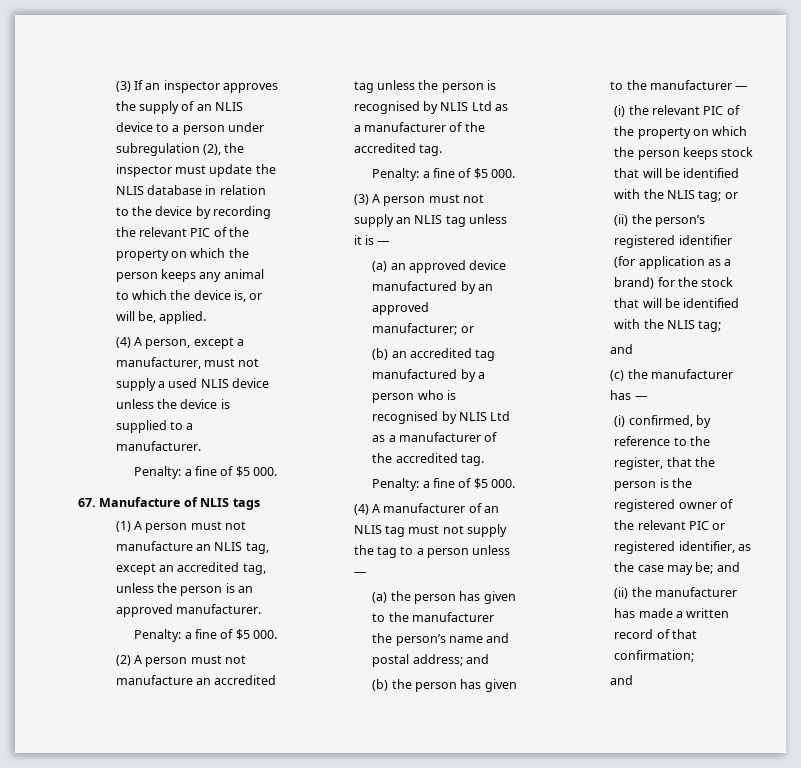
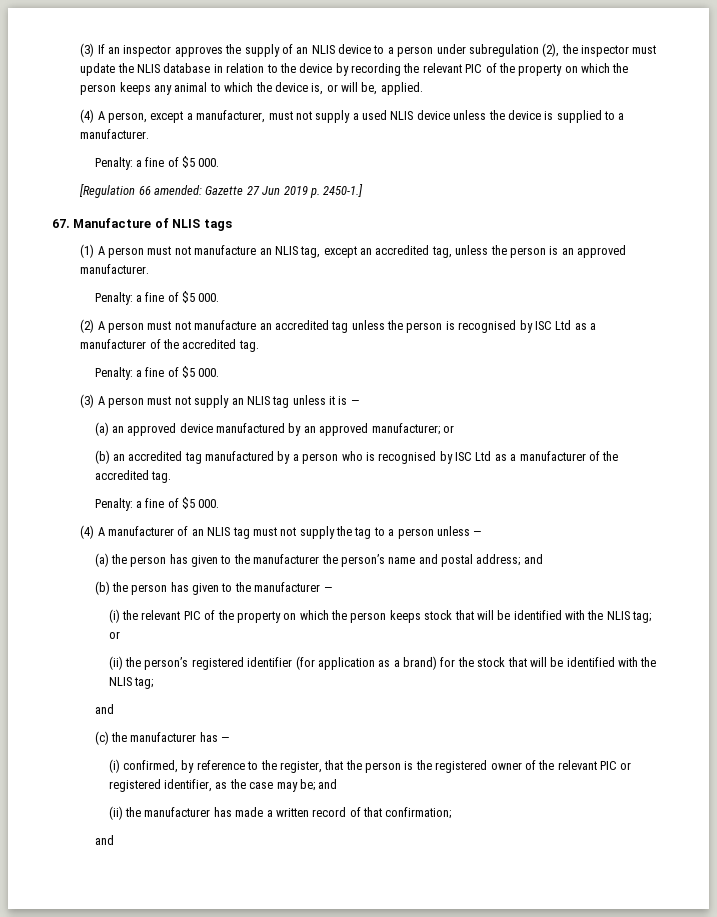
+ [Regulation 66 amended: Gazette 27 Jun 2019 p. 2450-1.]
- (2) A person must not manufacture an accredited tag unless the person is recognised by NLIS Ltd as a manufacturer of the accredited tag.
+ (2) A person must not manufacture an accredited tag unless the person is recognised by ISC Ltd as a manufacturer of the accredited tag.
- (b) an accredited tag manufactured by a person who is recognised by NLIS Ltd as a manufacturer of the accredited tag.
+ (b) an accredited tag manufactured by a person who is recognised by ISC Ltd as a manufacturer of the accredited tag.

